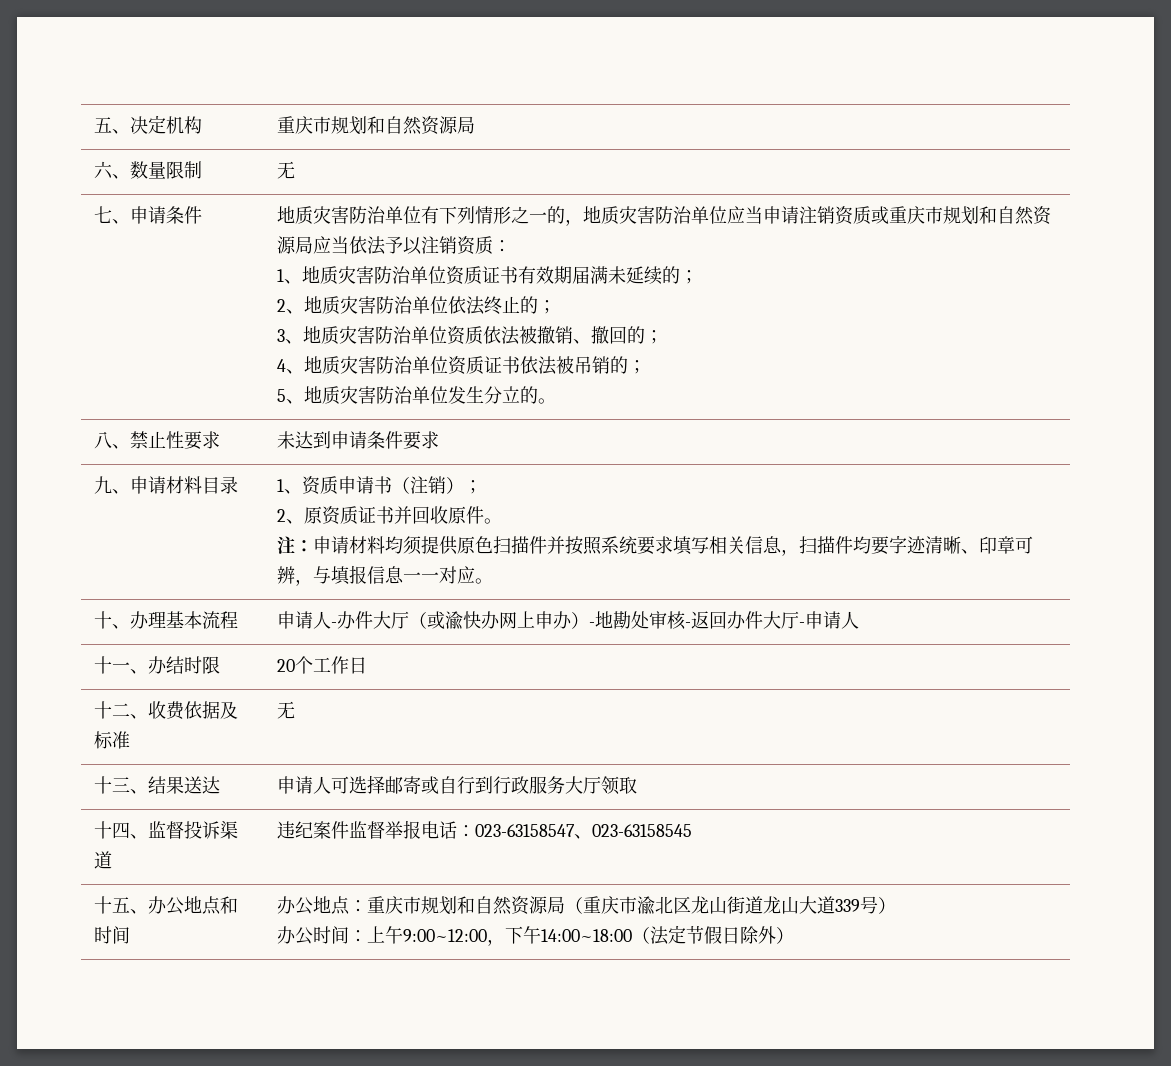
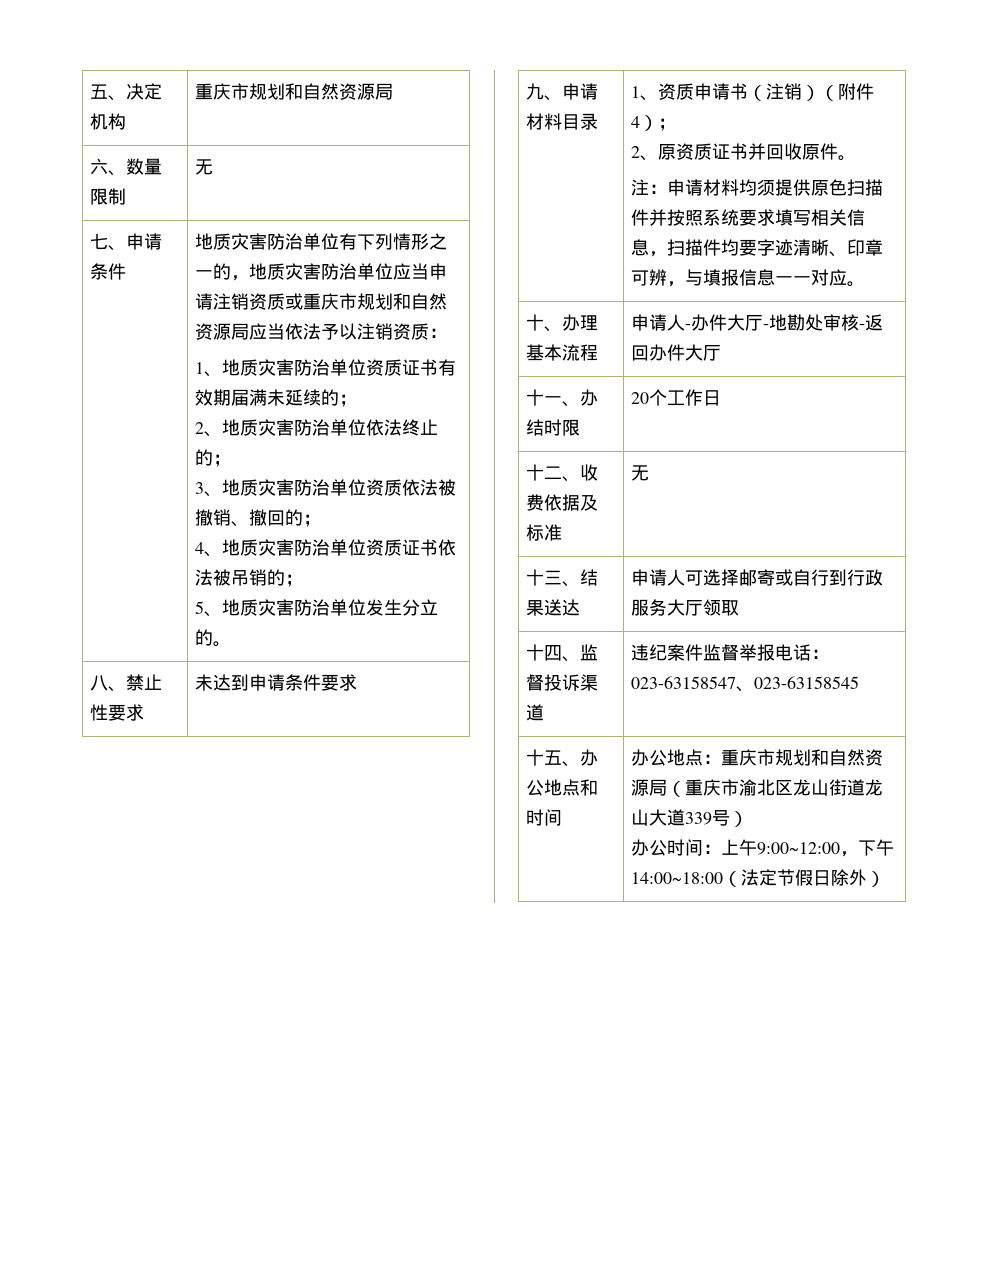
- 1、资质申请书（注销）；
+ 1、资质申请书（注销）（附件4）；
- 十、办理基本流程 | 申请人-办件大厅（或渝快办网上申办）-地勘处审核-返回办件大厅-申请人
+ 十、办理基本流程 | 申请人-办件大厅-地勘处审核-返回办件大厅

